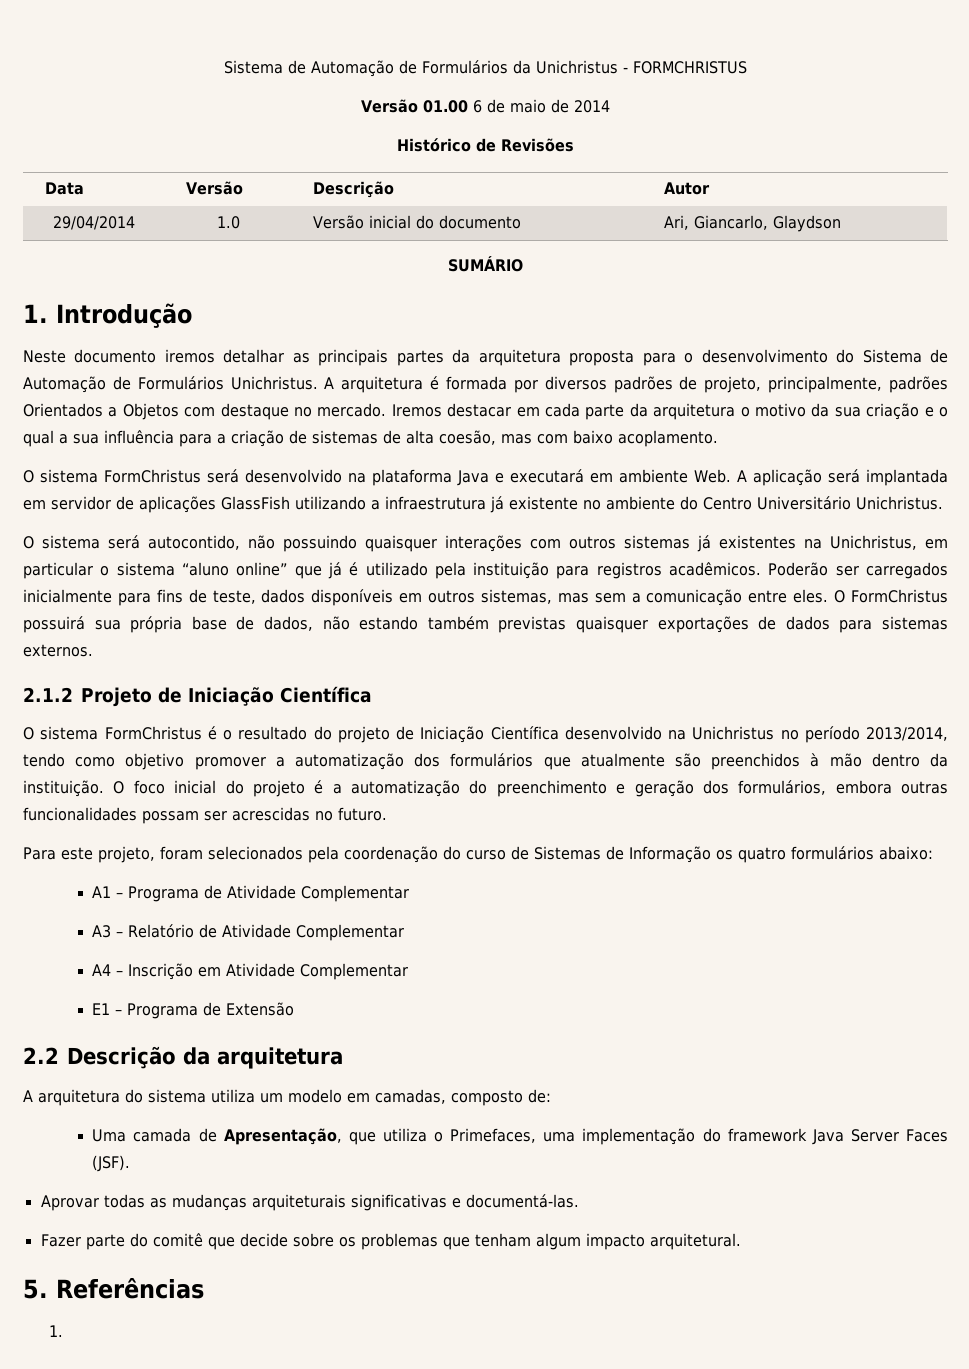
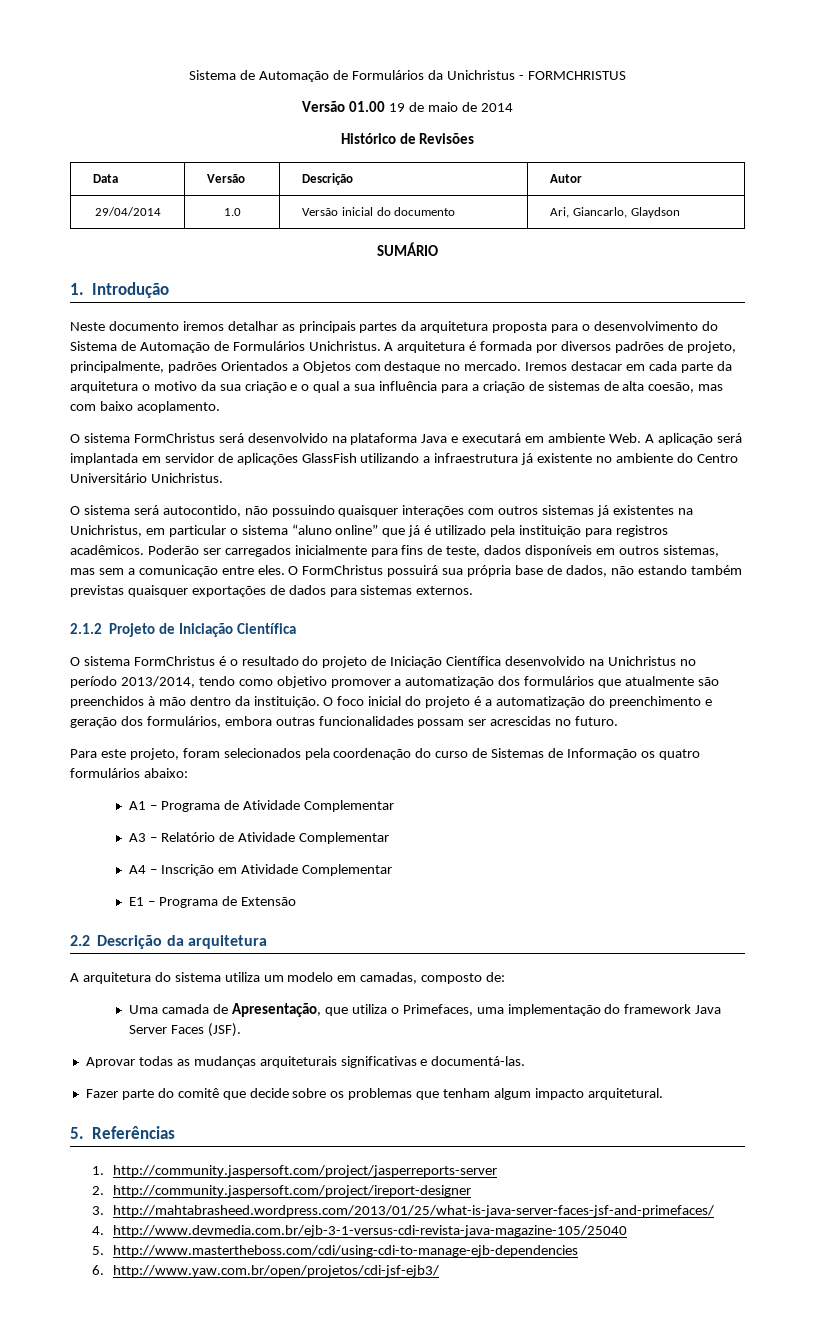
- Versão 01.00 6 de maio de 2014
+ Versão 01.00 19 de maio de 2014
  5. Referências
- 1.
+ 1. http://community.jaspersoft.com/project/jasperreports-server
+ 2. http://community.jaspersoft.com/project/ireport-designer
+ 3. http://mahtabrasheed.wordpress.com/2013/01/25/what-is-java-server-faces-jsf-and-primefaces/
+ 4. http://www.devmedia.com.br/ejb-3-1-versus-cdi-revista-java-magazine-105/25040
+ 5. http://www.mastertheboss.com/cdi/using-cdi-to-manage-ejb-dependencies
+ 6. http://www.yaw.com.br/open/projetos/cdi-jsf-ejb3/

